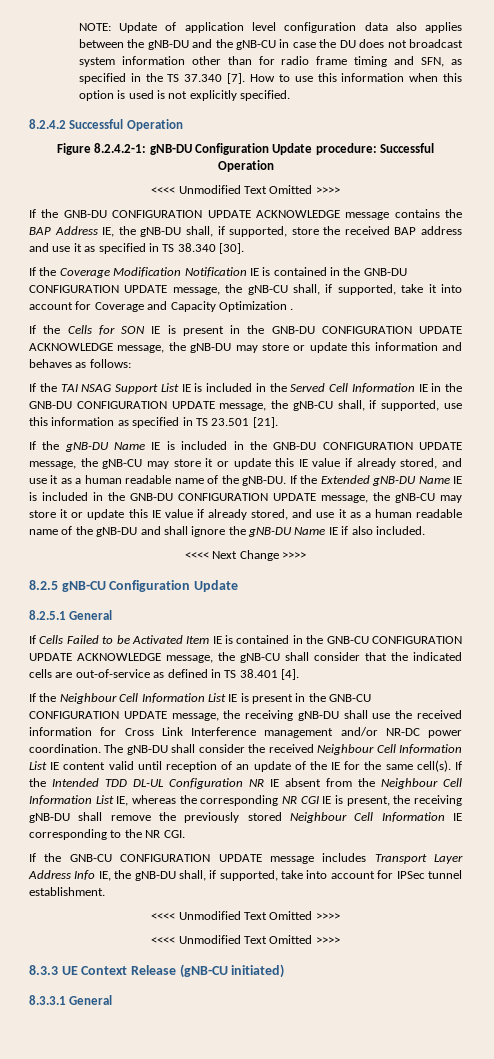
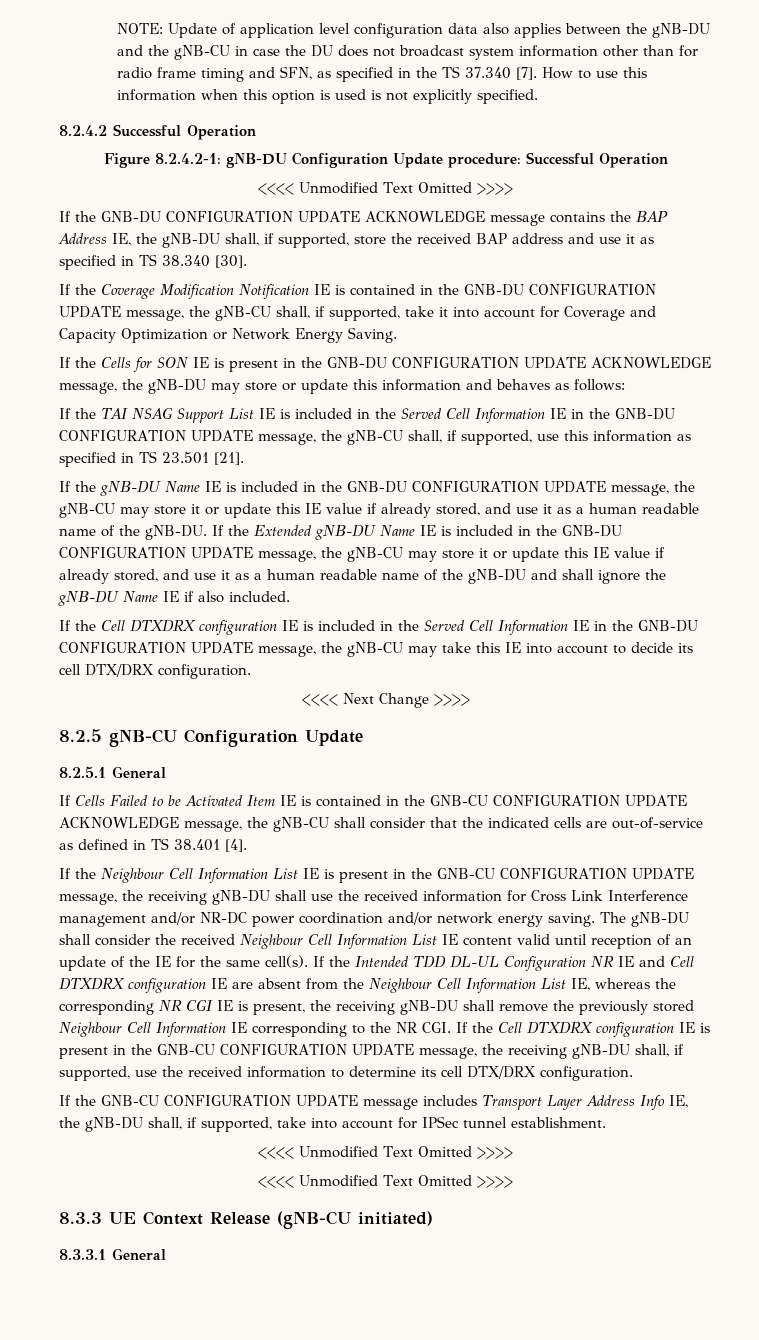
- If the Coverage Modification Notification IE is contained in the GNB-DU CONFIGURATION UPDATE message, the gNB-CU shall, if supported, take it into account for Coverage and Capacity Optimization .
+ If the Coverage Modification Notification IE is contained in the GNB-DU CONFIGURATION UPDATE message, the gNB-CU shall, if supported, take it into account for Coverage and Capacity Optimization or Network Energy Saving.
+ If the Cell DTXDRX configuration IE is included in the Served Cell Information IE in the GNB-DU CONFIGURATION UPDATE message, the gNB-CU may take this IE into account to decide its cell DTX/DRX configuration.
- If the Neighbour Cell Information List IE is present in the GNB-CU CONFIGURATION UPDATE message, the receiving gNB-DU shall use the received information for Cross Link Interference management and/or NR-DC power coordination.
+ If the Neighbour Cell Information List IE is present in the GNB-CU CONFIGURATION UPDATE message, the receiving gNB-DU shall use the received information for Cross Link Interference management and/or NR-DC power coordination and/or network energy saving.
- If the Intended TDD DL-UL Configuration NR IE absent from the Neighbour Cell Information List IE, whereas the corresponding NR CGI IE is present, the receiving gNB-DU shall remove the previously stored Neighbour Cell Information IE corresponding to the NR CGI.
+ If the Intended TDD DL-UL Configuration NR IE and Cell DTXDRX configuration IE are absent from the Neighbour Cell Information List IE, whereas the corresponding NR CGI IE is present, the receiving gNB-DU shall remove the previously stored Neighbour Cell Information IE corresponding to the NR CGI. If the Cell DTXDRX configuration IE is present in the GNB-CU CONFIGURATION UPDATE message, the receiving gNB-DU shall, if supported, use the received information to determine its cell DTX/DRX configuration.

